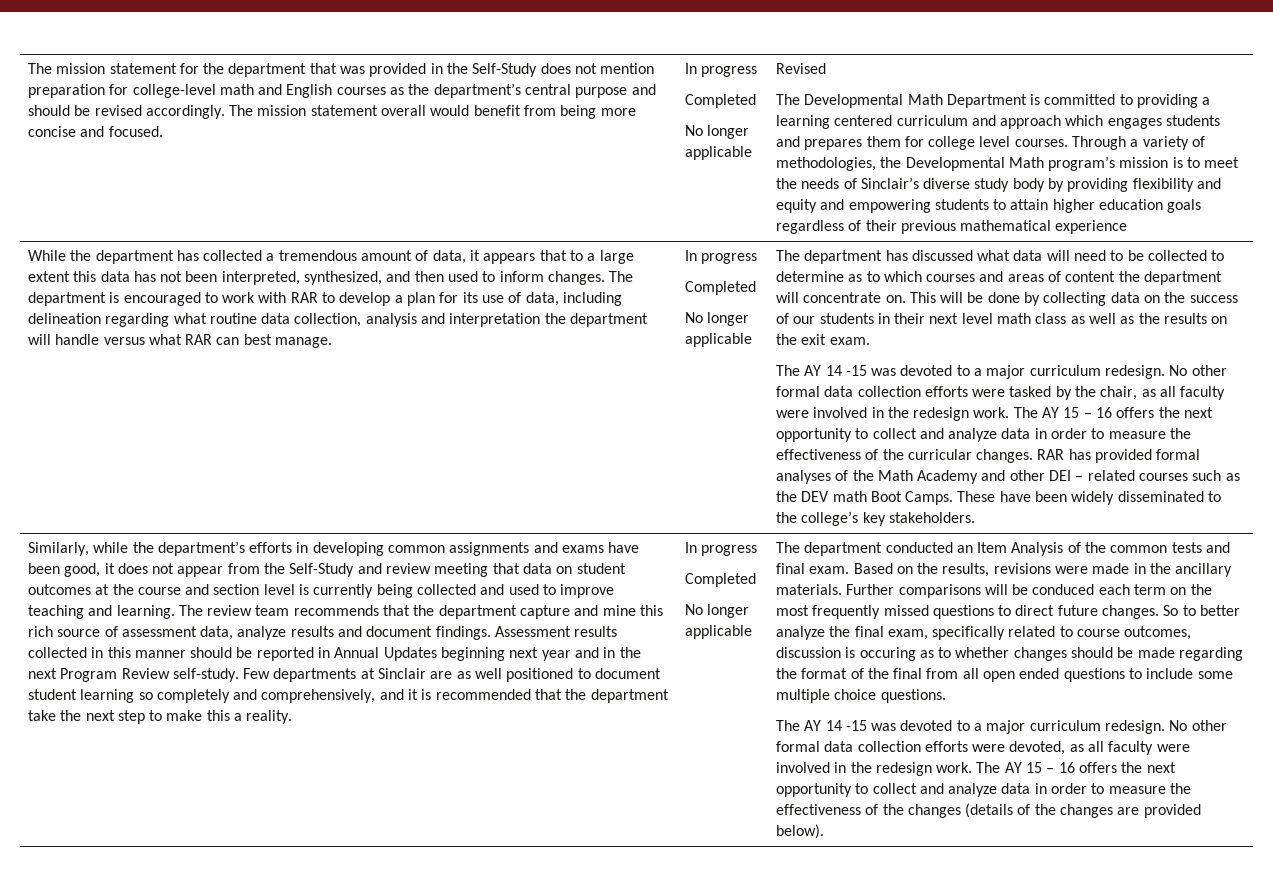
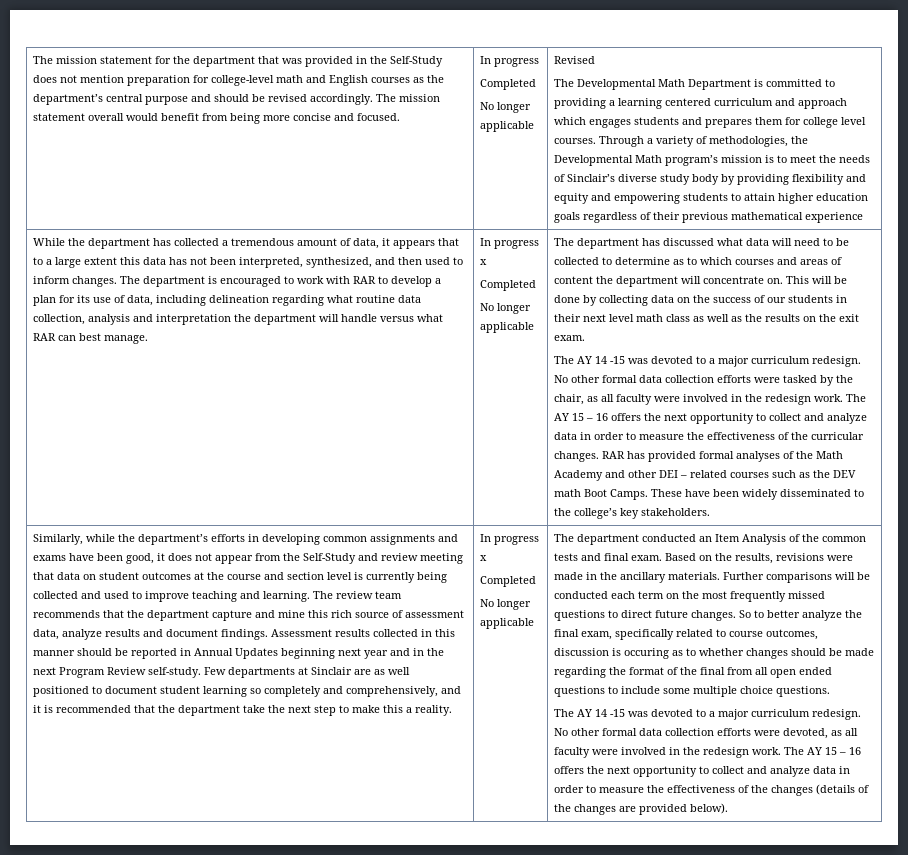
- The department is encouraged to work with RAR to develop a plan for its use of data, including delineation regarding what routine data collection, analysis and interpretation the department will handle versus what RAR can best manage. | In progress
+ The department is encouraged to work with RAR to develop a plan for its use of data, including delineation regarding what routine data collection, analysis and interpretation the department will handle versus what RAR can best manage. | In progress x
- Few departments at Sinclair are as well positioned to document student learning so completely and comprehensively, and it is recommended that the department take the next step to make this a reality. | In progress
+ Few departments at Sinclair are as well positioned to document student learning so completely and comprehensively, and it is recommended that the department take the next step to make this a reality. | In progress x
- Further comparisons will be conduced each term on the most frequently missed questions to direct future changes.
+ Further comparisons will be conducted each term on the most frequently missed questions to direct future changes.

